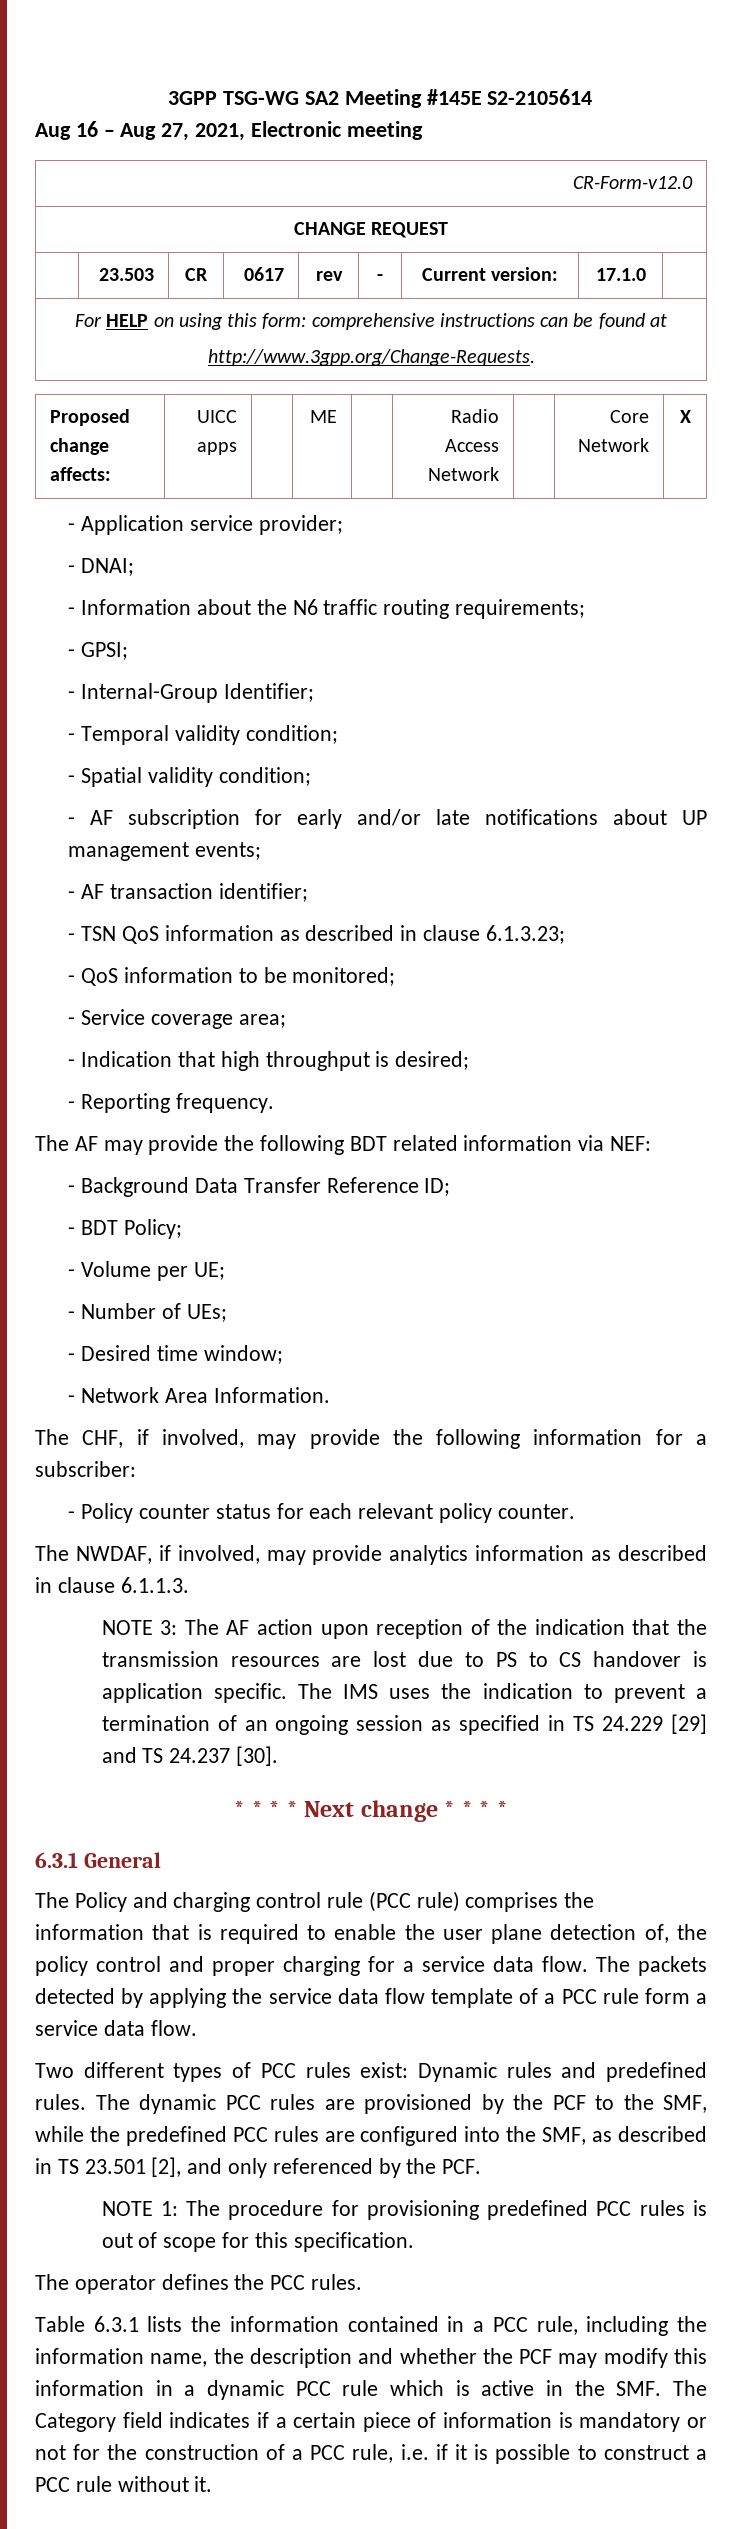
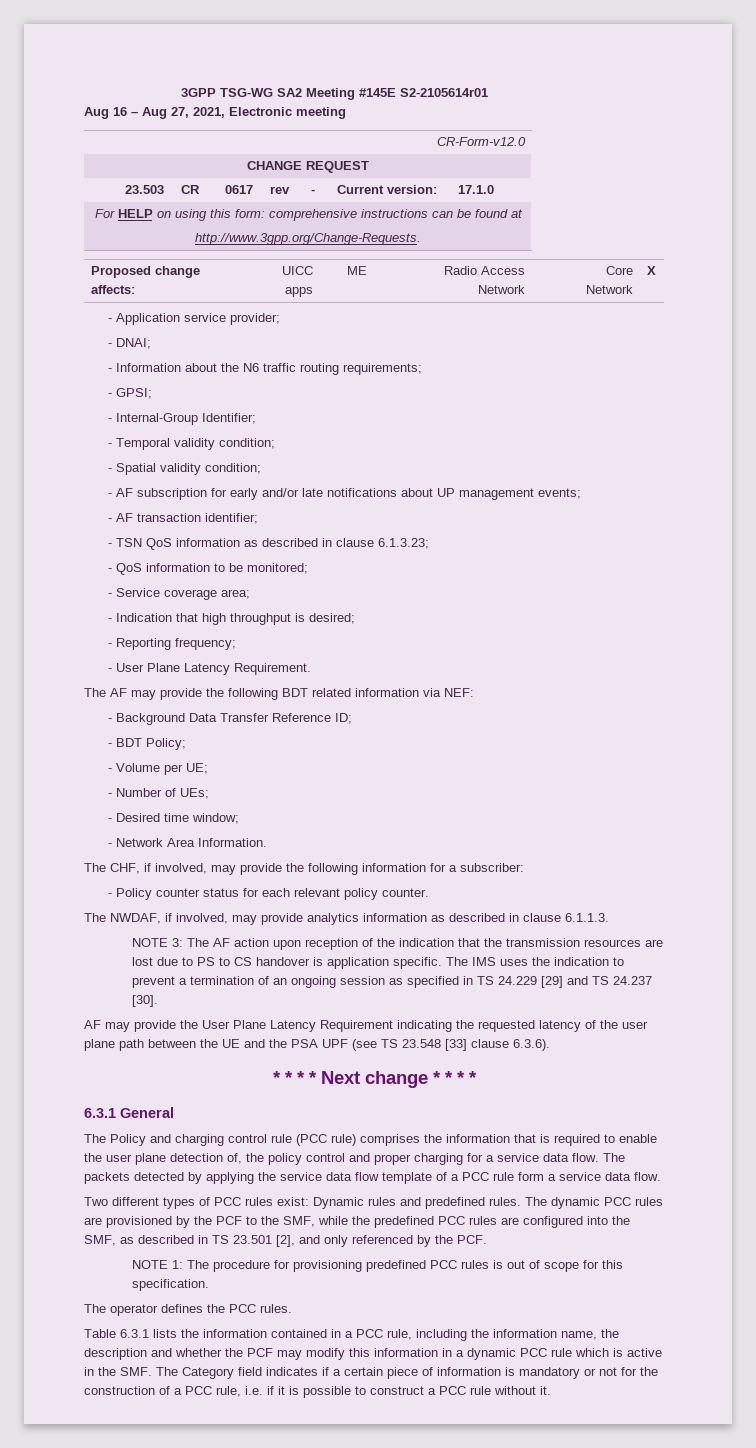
- 3GPP TSG-WG SA2 Meeting #145E S2-2105614
+ 3GPP TSG-WG SA2 Meeting #145E S2-2105614r01
- - Reporting frequency.
+ - Reporting frequency;
+ - User Plane Latency Requirement.
+ AF may provide the User Plane Latency Requirement indicating the requested latency of the user plane path between the UE and the PSA UPF (see TS 23.548 [33] clause 6.3.6).

